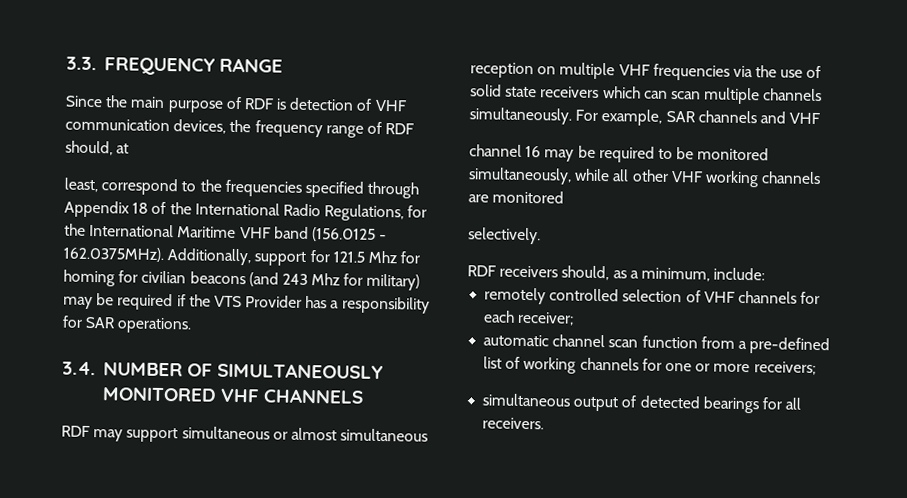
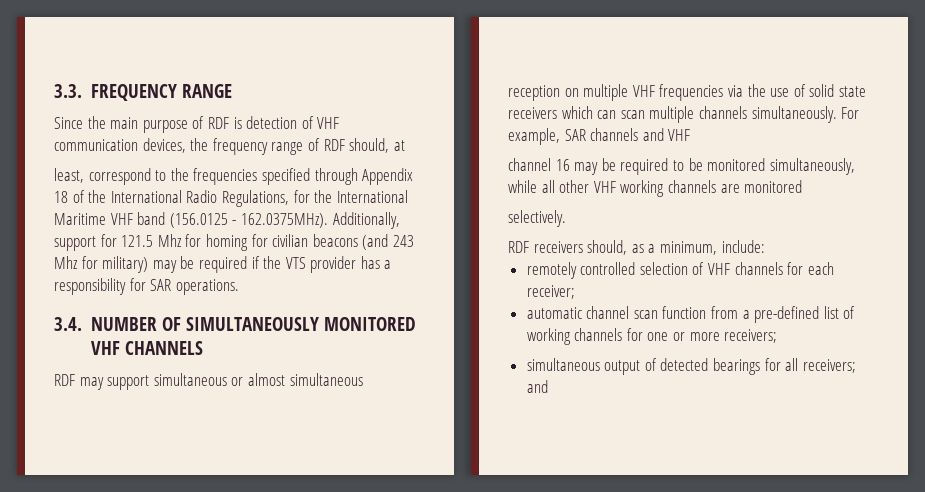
- least, correspond to the frequencies specified through Appendix 18 of the International Radio Regulations, for the International Maritime VHF band (156.0125 - 162.0375MHz). Additionally, support for 121.5 Mhz for homing for civilian beacons (and 243 Mhz for military) may be required if the VTS Provider has a responsibility for SAR operations.
+ least, correspond to the frequencies specified through Appendix 18 of the International Radio Regulations, for the International Maritime VHF band (156.0125 - 162.0375MHz). Additionally, support for 121.5 Mhz for homing for civilian beacons (and 243 Mhz for military) may be required if the VTS provider has a responsibility for SAR operations.
- simultaneous output of detected bearings for all receivers.
+ simultaneous output of detected bearings for all receivers; and

